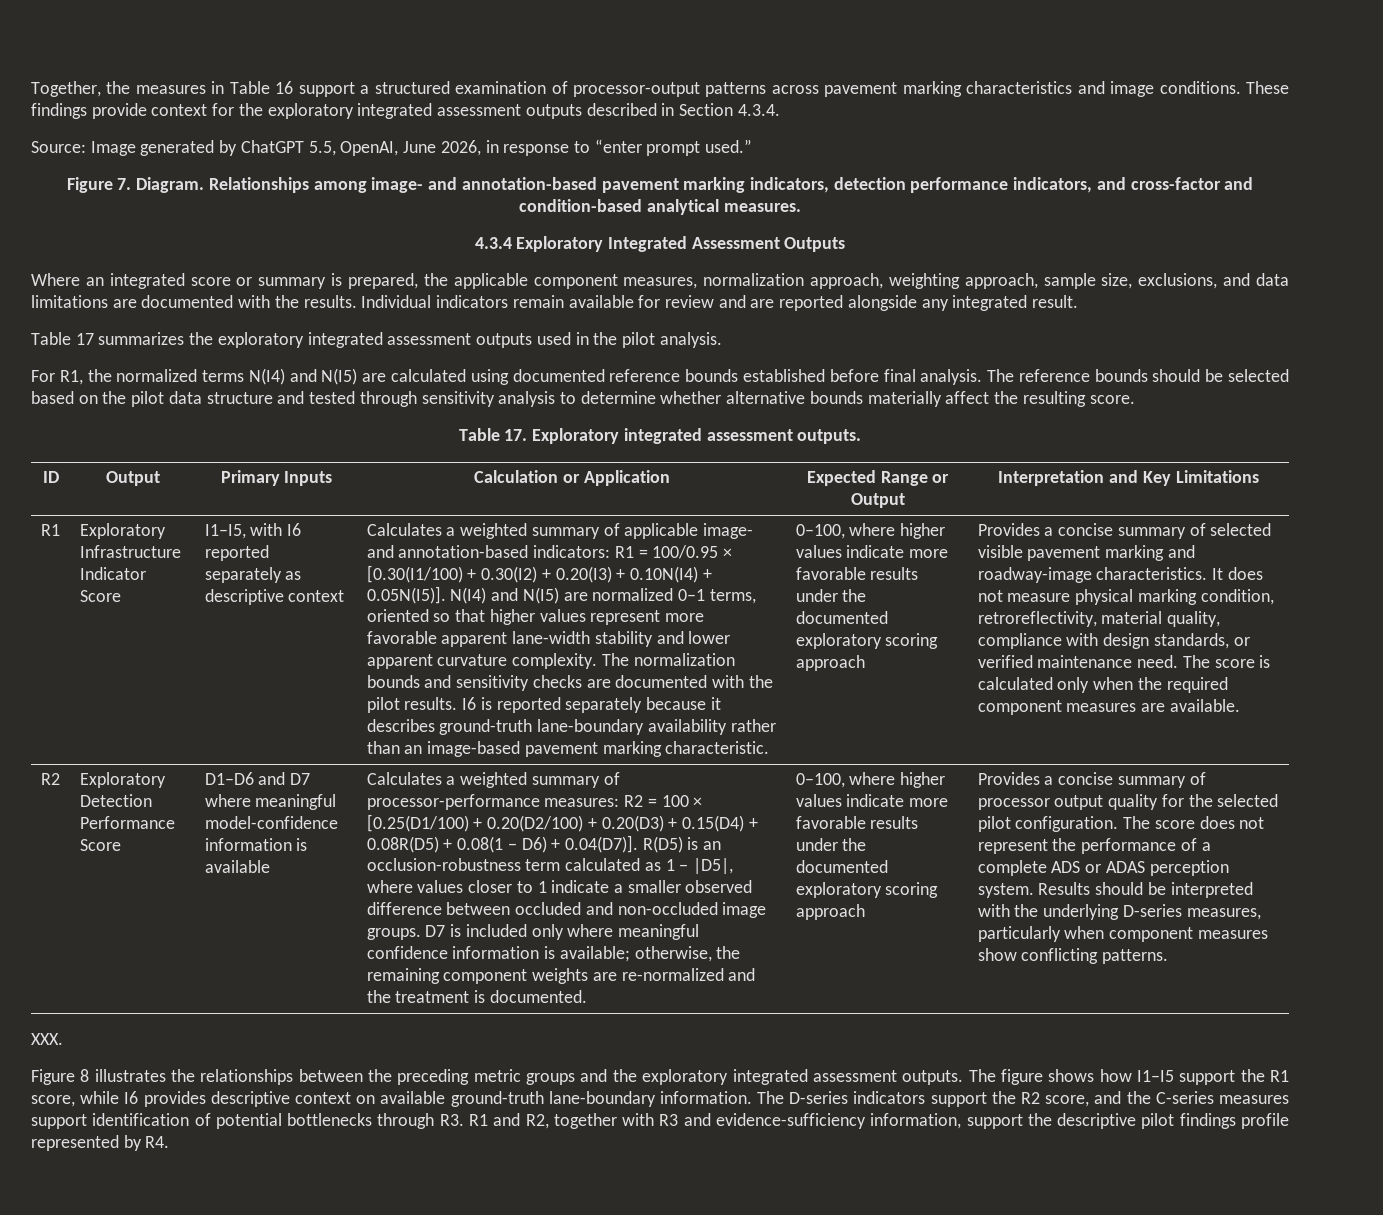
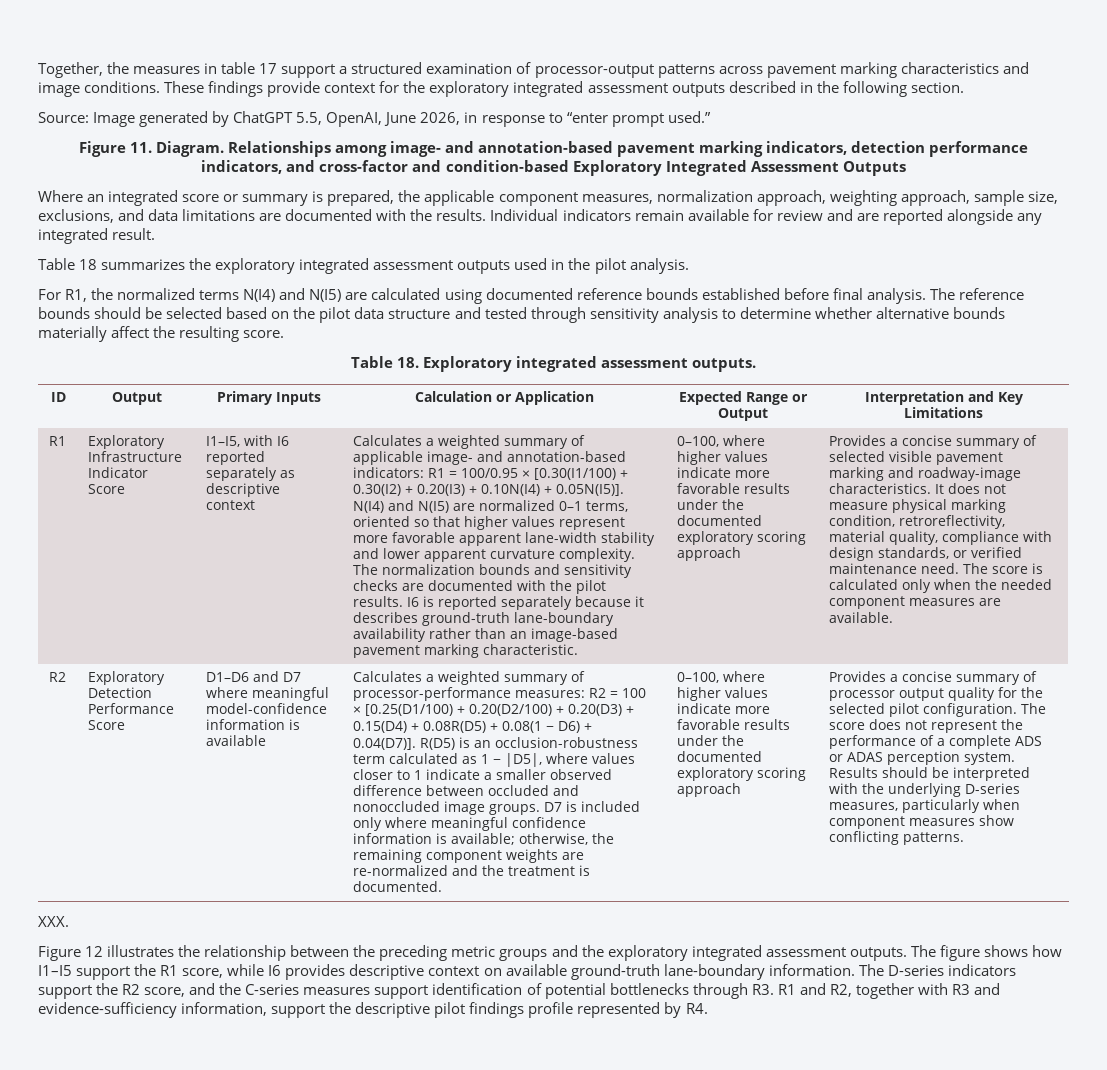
- Together, the measures in Table 16 support a structured examination of processor-output patterns across pavement marking characteristics and image conditions.
+ Together, the measures in table 17 support a structured examination of processor-output patterns across pavement marking characteristics and image conditions.
- These findings provide context for the exploratory integrated assessment outputs described in Section 4.3.4.
+ These findings provide context for the exploratory integrated assessment outputs described in the following section.
- Figure 7. Diagram.
+ Figure 11. Diagram.
- Relationships among image- and annotation-based pavement marking indicators, detection performance indicators, and cross-factor and condition-based analytical measures.
- 4.3.4 Exploratory Integrated Assessment Outputs
+ Relationships among image- and annotation-based pavement marking indicators, detection performance indicators, and cross-factor and condition-based Exploratory Integrated Assessment Outputs
- Table 17 summarizes the exploratory integrated assessment outputs used in the pilot analysis.
+ Table 18 summarizes the exploratory integrated assessment outputs used in the pilot analysis.
- Table 17. Exploratory integrated assessment outputs.
+ Table 18. Exploratory integrated assessment outputs.
- The score is calculated only when the required component measures are available.
+ The score is calculated only when the needed component measures are available.
- Calculates a weighted summary of processor-performance measures: R2 = 100 × [0.25(D1/100) + 0.20(D2/100) + 0.20(D3) + 0.15(D4) + 0.08R(D5) + 0.08(1 − D6) + 0.04(D7)]. R(D5) is an occlusion-robustness term calculated as 1 − |D5|, where values closer to 1 indicate a smaller observed difference between occluded and non-occluded image groups.
+ Calculates a weighted summary of processor-performance measures: R2 = 100 × [0.25(D1/100) + 0.20(D2/100) + 0.20(D3) + 0.15(D4) + 0.08R(D5) + 0.08(1 − D6) + 0.04(D7)]. R(D5) is an occlusion-robustness term calculated as 1 − |D5|, where values closer to 1 indicate a smaller observed difference between occluded and nonoccluded image groups.
- Figure 8 illustrates the relationships between the preceding metric groups and the exploratory integrated assessment outputs.
+ Figure 12 illustrates the relationship between the preceding metric groups and the exploratory integrated assessment outputs.

